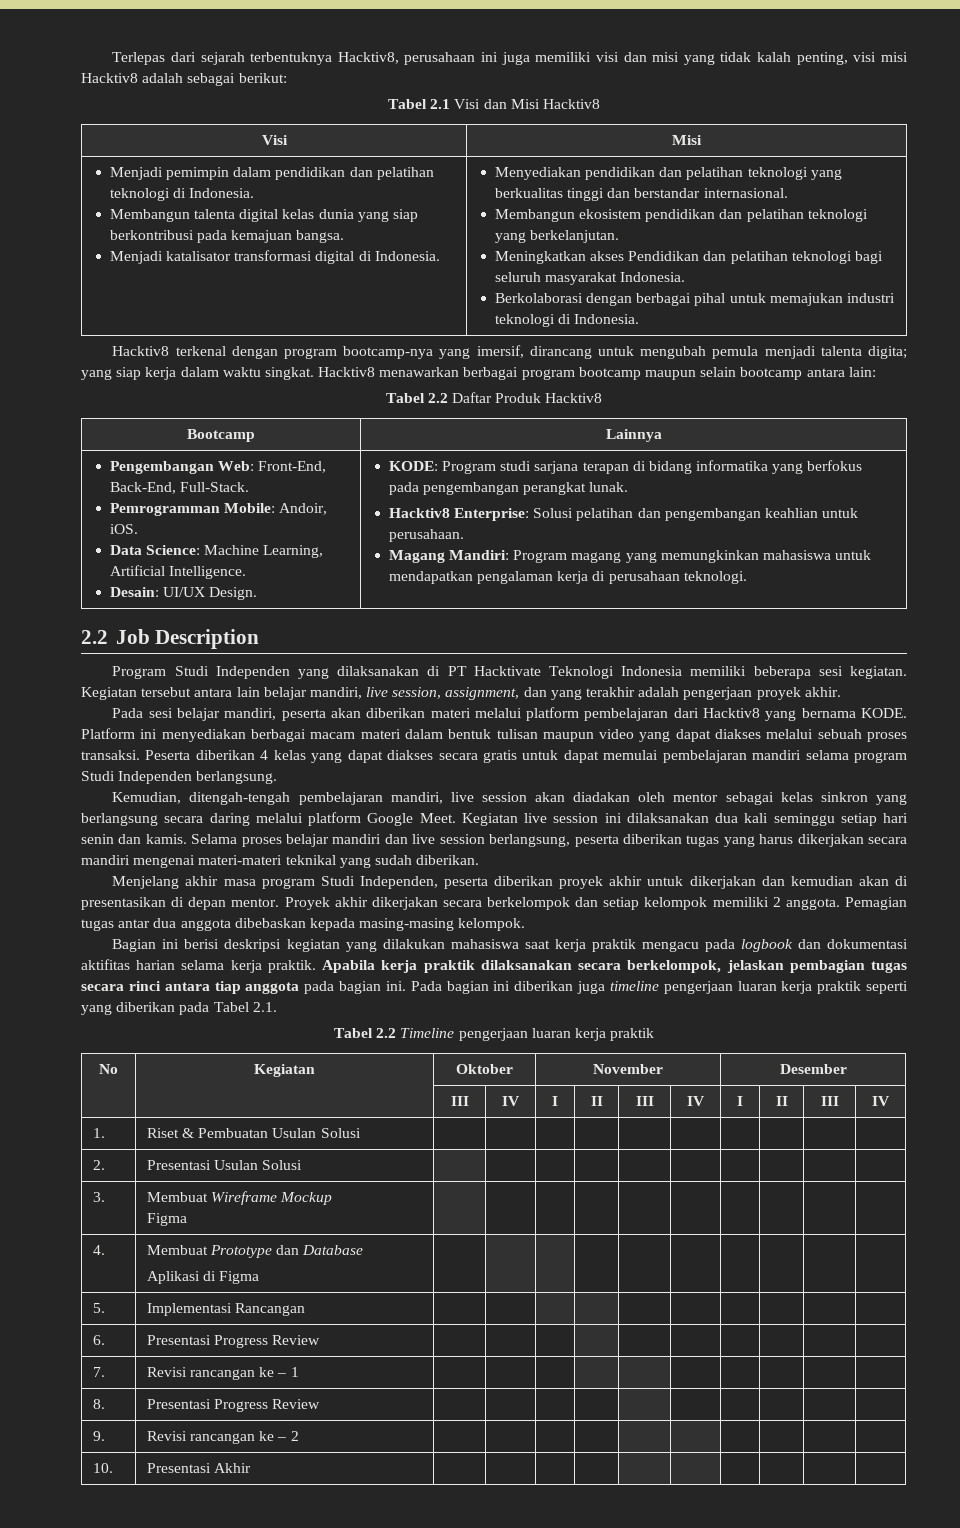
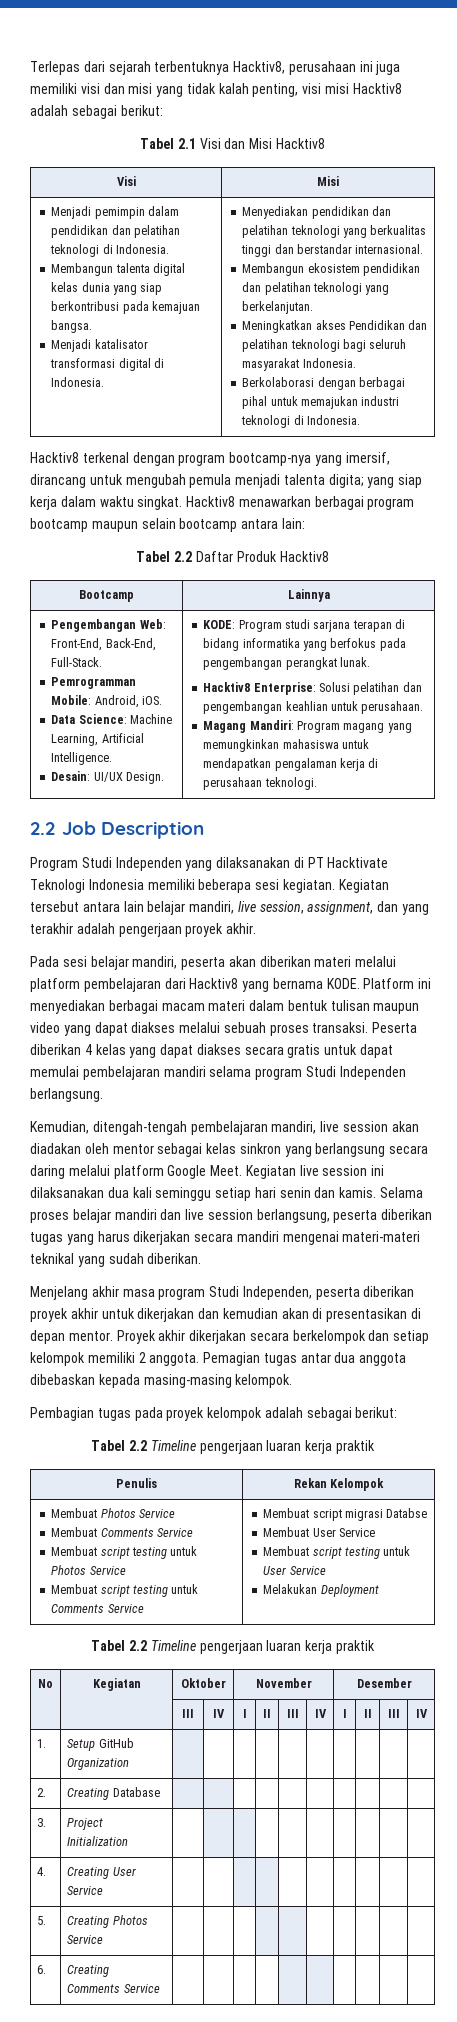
- Pemrogramman Mobile: Andoir, iOS.
+ Pemrogramman Mobile: Android, iOS.
- Bagian ini berisi deskripsi kegiatan yang dilakukan mahasiswa saat kerja praktik mengacu pada logbook dan dokumentasi aktifitas harian selama kerja praktik. Apabila kerja praktik dilaksanakan secara berkelompok, jelaskan pembagian tugas secara rinci antara tiap anggota pada bagian ini. Pada bagian ini diberikan juga timeline pengerjaan luaran kerja praktik seperti yang diberikan pada Tabel 2.1.
+ Pembagian tugas pada proyek kelompok adalah sebagai berikut:
+ Tabel 2.2 Timeline pengerjaan luaran kerja praktik
+ Penulis | Rekan Kelompok
+ Membuat Photos Service
+ Membuat Comments Service
+ Membuat script testing untuk Photos Service
+ Membuat script testing untuk Comments Service | Membuat script migrasi Databse
+ Membuat User Service
+ Membuat script testing untuk User Service
+ Melakukan Deployment
- 1. | Riset & Pembuatan Usulan Solusi | | | | | | | | | |
- 2. | Presentasi Usulan Solusi | | | | | | | | | |
- 3. | Membuat Wireframe Mockup
- Figma | | | | | | | | | |
- 4. | Membuat Prototype dan Database
- Aplikasi di Figma | | | | | | | | | |
- 5. | Implementasi Rancangan | | | | | | | | | |
- 6. | Presentasi Progress Review | | | | | | | | | |
- 7. | Revisi rancangan ke – 1 | | | | | | | | | |
- 8. | Presentasi Progress Review | | | | | | | | | |
- 9. | Revisi rancangan ke – 2 | | | | | | | | | |
- 10. | Presentasi Akhir | | | | | | | | | |
+ 1. | Setup GitHub Organization | | | | | | | | | |
+ 2. | Creating Database | | | | | | | | | |
+ 3. | Project Initialization | | | | | | | | | |
+ 4. | Creating User Service | | | | | | | | | |
+ 5. | Creating Photos Service | | | | | | | | | |
+ 6. | Creating Comments Service | | | | | | | | | |

